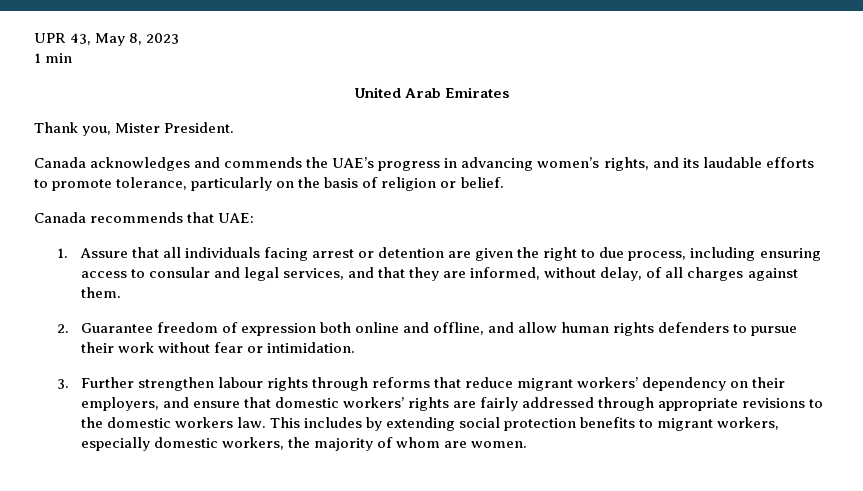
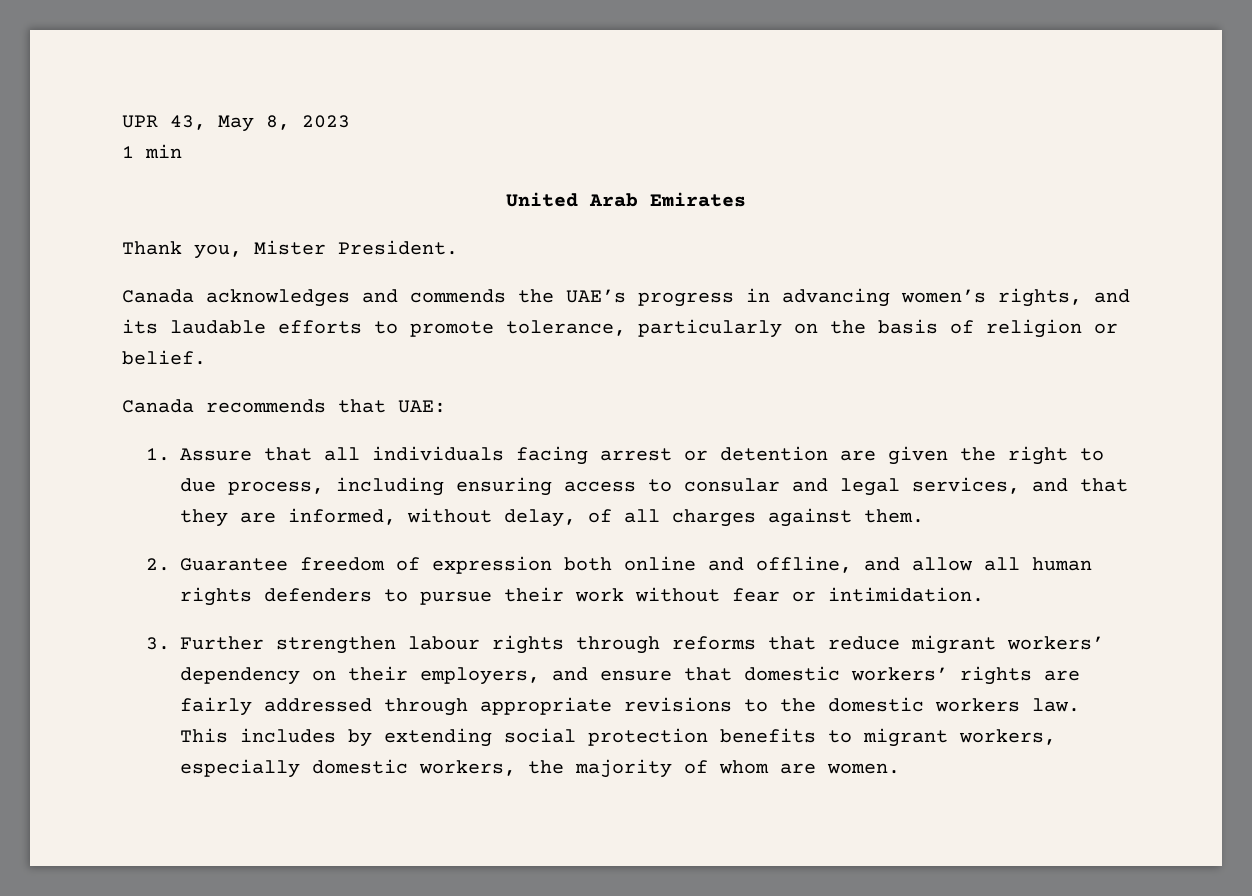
- 2. Guarantee freedom of expression both online and offline, and allow human rights defenders to pursue their work without fear or intimidation.
+ 2. Guarantee freedom of expression both online and offline, and allow all human rights defenders to pursue their work without fear or intimidation.

